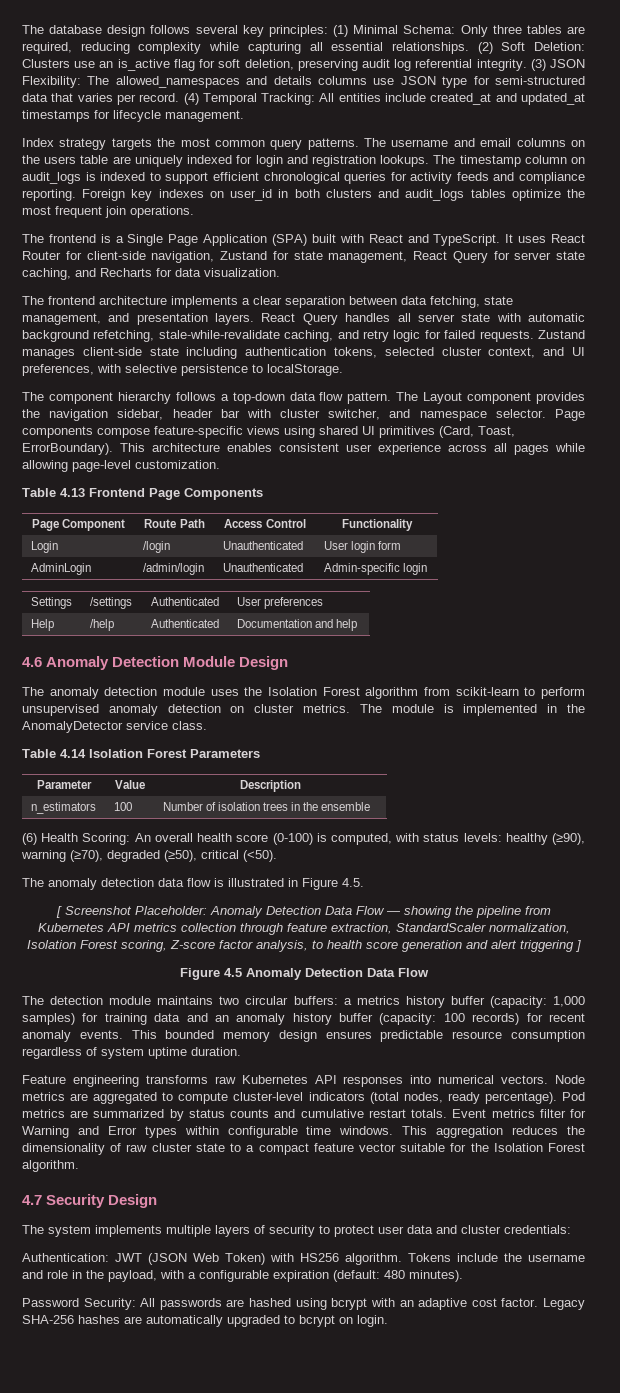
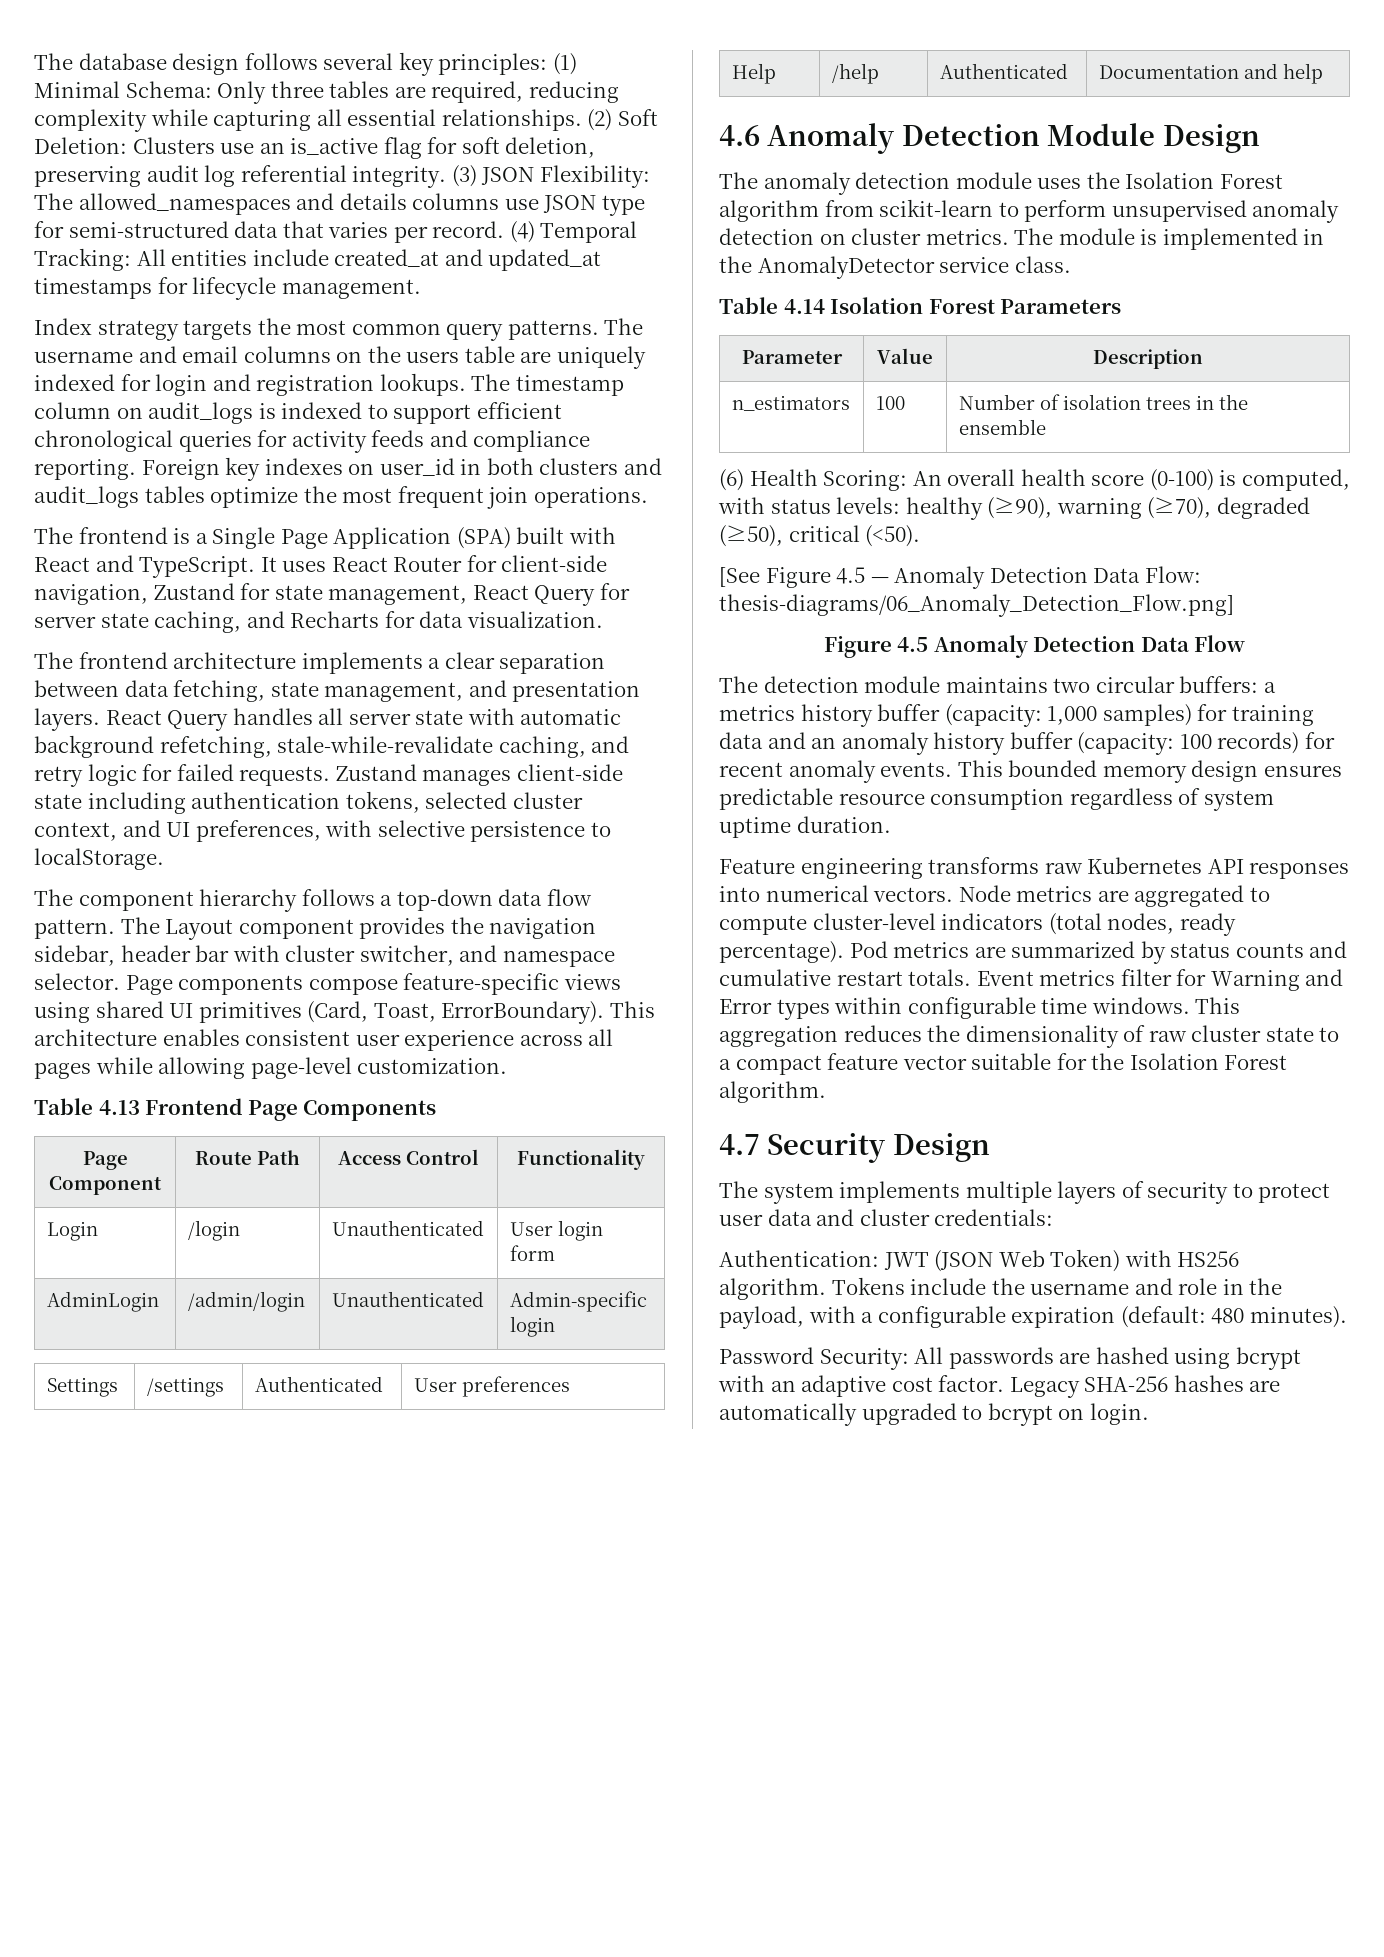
- The anomaly detection data flow is illustrated in Figure 4.5.
- [ Screenshot Placeholder: Anomaly Detection Data Flow — showing the pipeline from Kubernetes API metrics collection through feature extraction, StandardScaler normalization, Isolation Forest scoring, Z-score factor analysis, to health score generation and alert triggering ]
+ [See Figure 4.5 — Anomaly Detection Data Flow: thesis-diagrams/06_Anomaly_Detection_Flow.png]

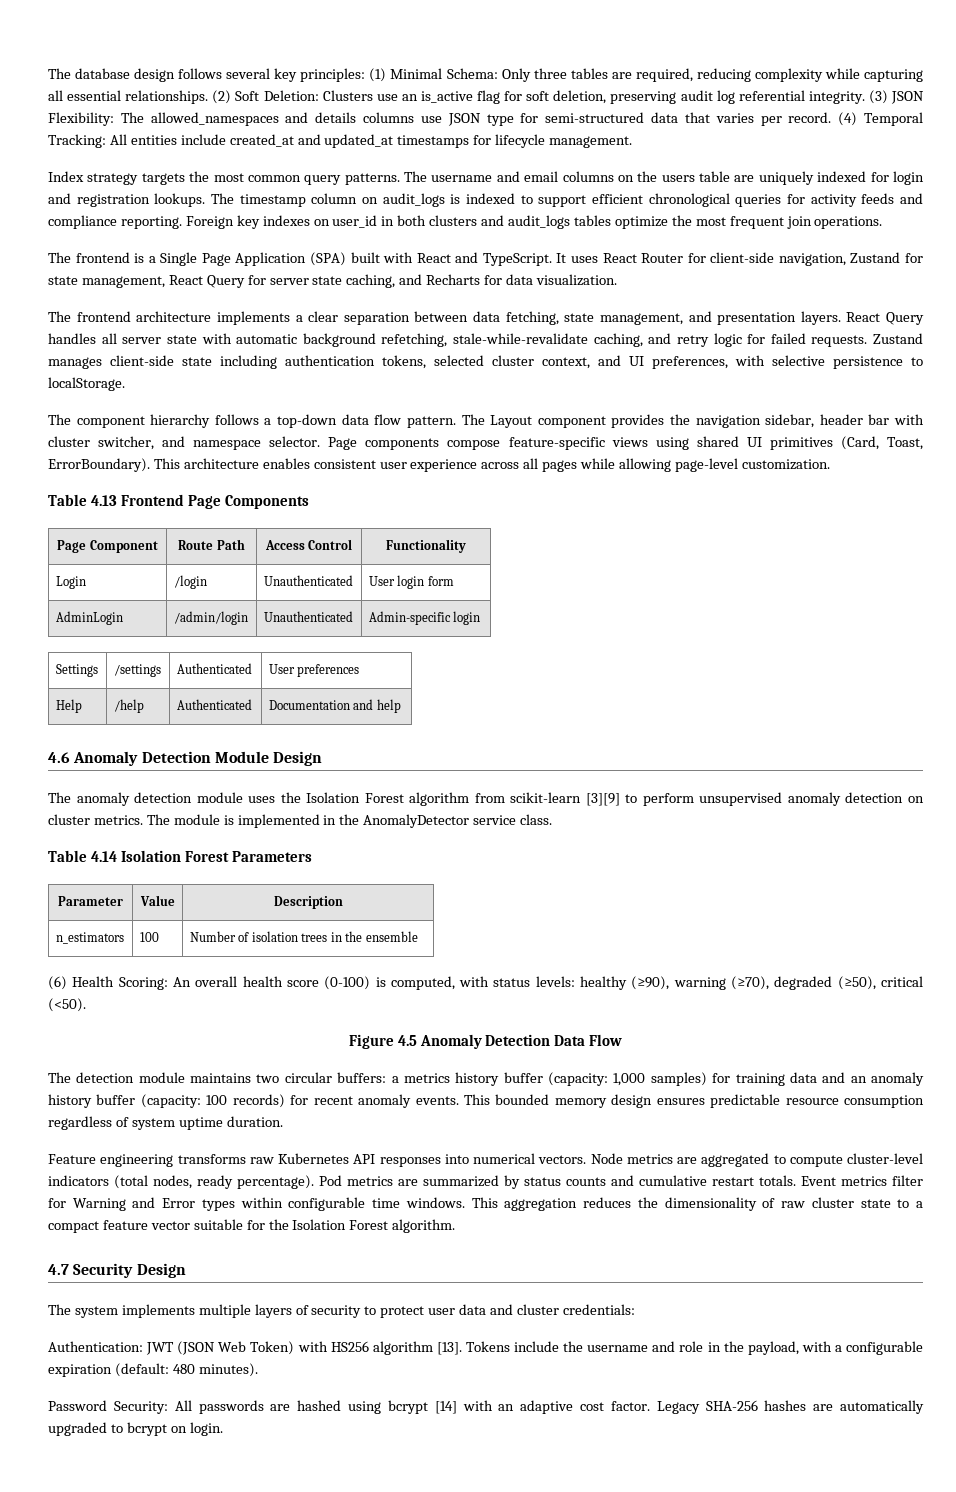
- The anomaly detection module uses the Isolation Forest algorithm from scikit-learn to perform unsupervised anomaly detection on cluster metrics.
+ The anomaly detection module uses the Isolation Forest algorithm from scikit-learn [3][9] to perform unsupervised anomaly detection on cluster metrics.
- [See Figure 4.5 — Anomaly Detection Data Flow: thesis-diagrams/06_Anomaly_Detection_Flow.png]
- Authentication: JWT (JSON Web Token) with HS256 algorithm.
+ Authentication: JWT (JSON Web Token) with HS256 algorithm [13].
- Password Security: All passwords are hashed using bcrypt with an adaptive cost factor.
+ Password Security: All passwords are hashed using bcrypt [14] with an adaptive cost factor.

